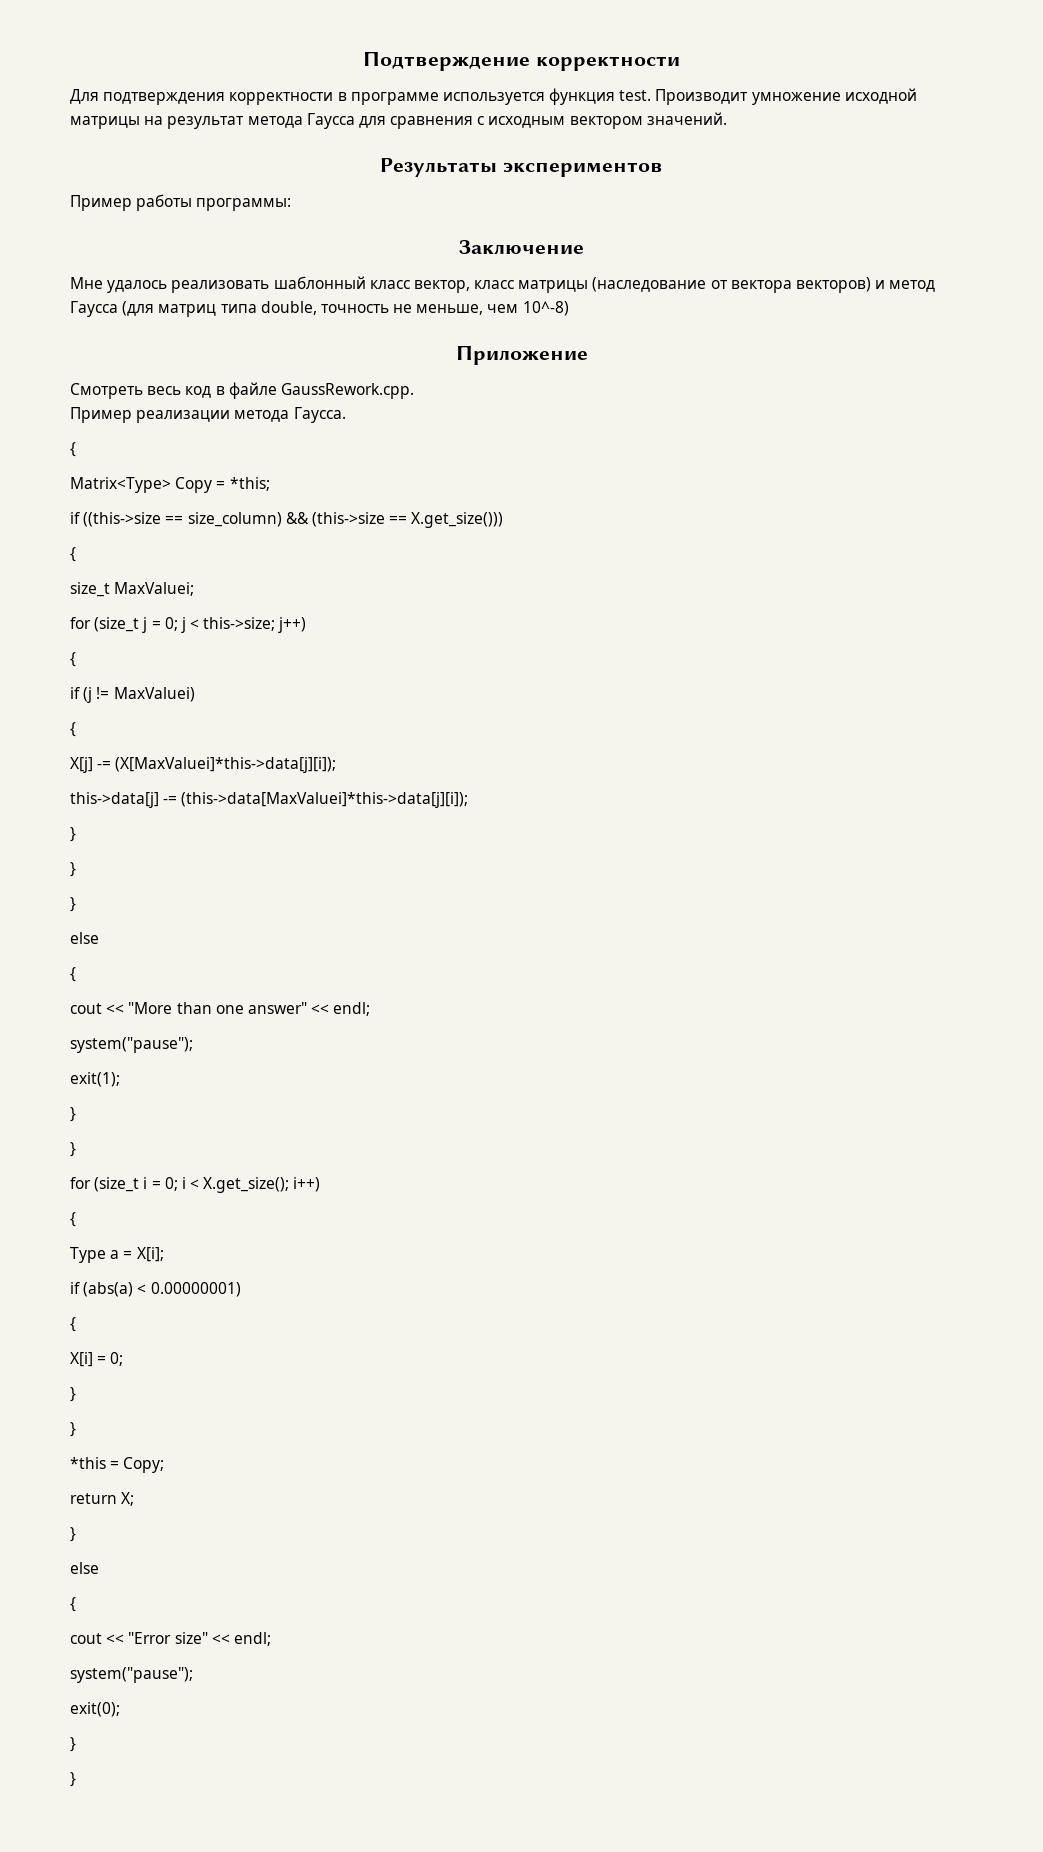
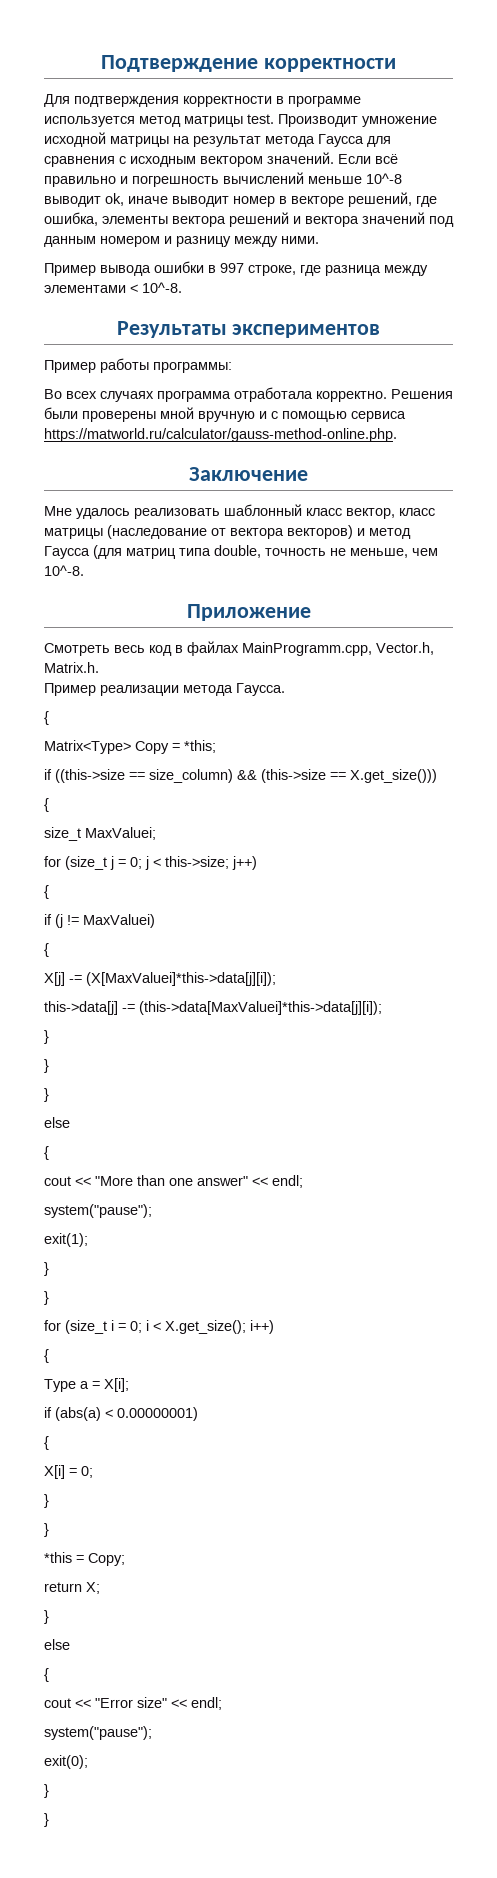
- Для подтверждения корректности в программе используется функция test.
+ Для подтверждения корректности в программе используется метод матрицы test.
+ Если всё правильно и погрешность вычислений меньше 10^-8 выводит ok, иначе выводит номер в векторе решений, где ошибка, элементы вектора решений и вектора значений под данным номером и разницу между ними.
+ Пример вывода ошибки в 997 строке, где разница между элементами < 10^-8.
+ Во всех случаях программа отработала корректно. Решения были проверены мной вручную и с помощью сервиса https://matworld.ru/calculator/gauss-method-online.php.
- Мне удалось реализовать шаблонный класс вектор, класс матрицы (наследование от вектора векторов) и метод Гаусса (для матриц типа double, точность не меньше, чем 10^-8)
+ Мне удалось реализовать шаблонный класс вектор, класс матрицы (наследование от вектора векторов) и метод Гаусса (для матриц типа double, точность не меньше, чем 10^-8.
- Смотреть весь код в файле GaussRework.cpp.
+ Смотреть весь код в файлах MainProgramm.cpp, Vector.h, Matrix.h.

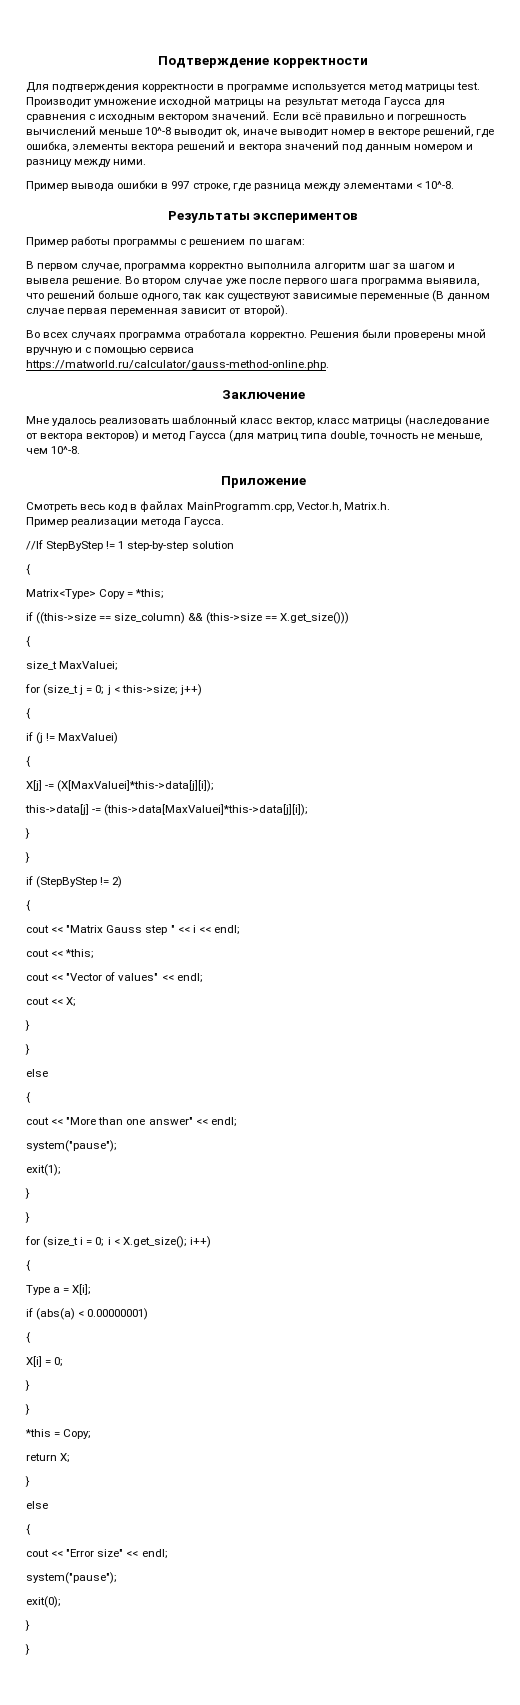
- Пример работы программы:
+ Пример работы программы с решением по шагам:
+ В первом случае, программа корректно выполнила алгоритм шаг за шагом и вывела решение. Во втором случае уже после первого шага программа выявила, что решений больше одного, так как существуют зависимые переменные (В данном случае первая переменная зависит от второй).
+ //If StepByStep != 1 step-by-step solution
+ if (StepByStep != 2)
+ {
+ cout << "Matrix Gauss step " << i << endl;
+ cout << *this;
+ cout << "Vector of values" << endl;
+ cout << X;
+ }

